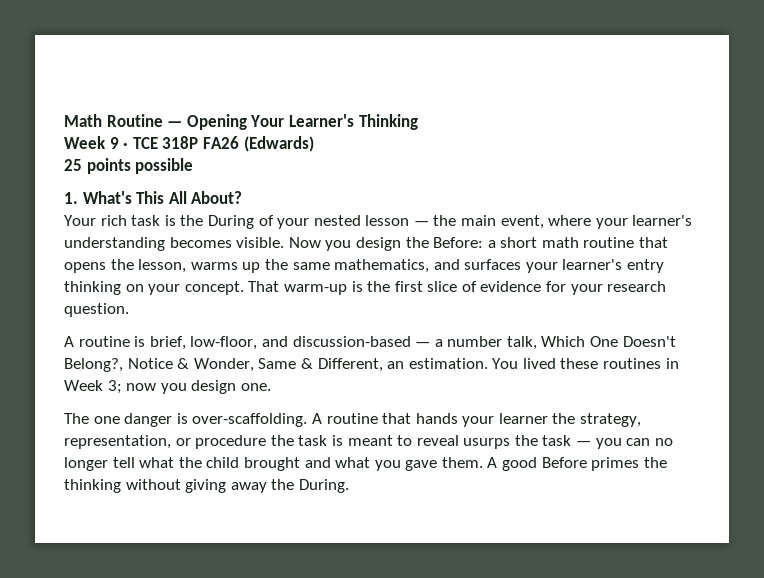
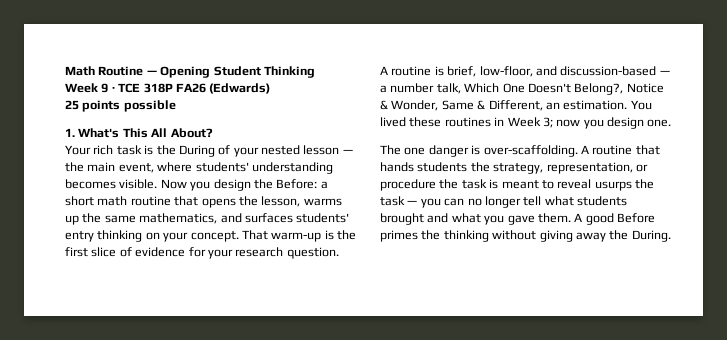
- Math Routine — Opening Your Learner's Thinking
+ Math Routine — Opening Student Thinking
- Your rich task is the During of your nested lesson — the main event, where your learner's understanding becomes visible.
+ Your rich task is the During of your nested lesson — the main event, where students' understanding becomes visible.
- Now you design the Before: a short math routine that opens the lesson, warms up the same mathematics, and surfaces your learner's entry thinking on your concept.
+ Now you design the Before: a short math routine that opens the lesson, warms up the same mathematics, and surfaces students' entry thinking on your concept.
- A routine that hands your learner the strategy, representation, or procedure the task is meant to reveal usurps the task — you can no longer tell what the child brought and what you gave them.
+ A routine that hands students the strategy, representation, or procedure the task is meant to reveal usurps the task — you can no longer tell what students brought and what you gave them.

